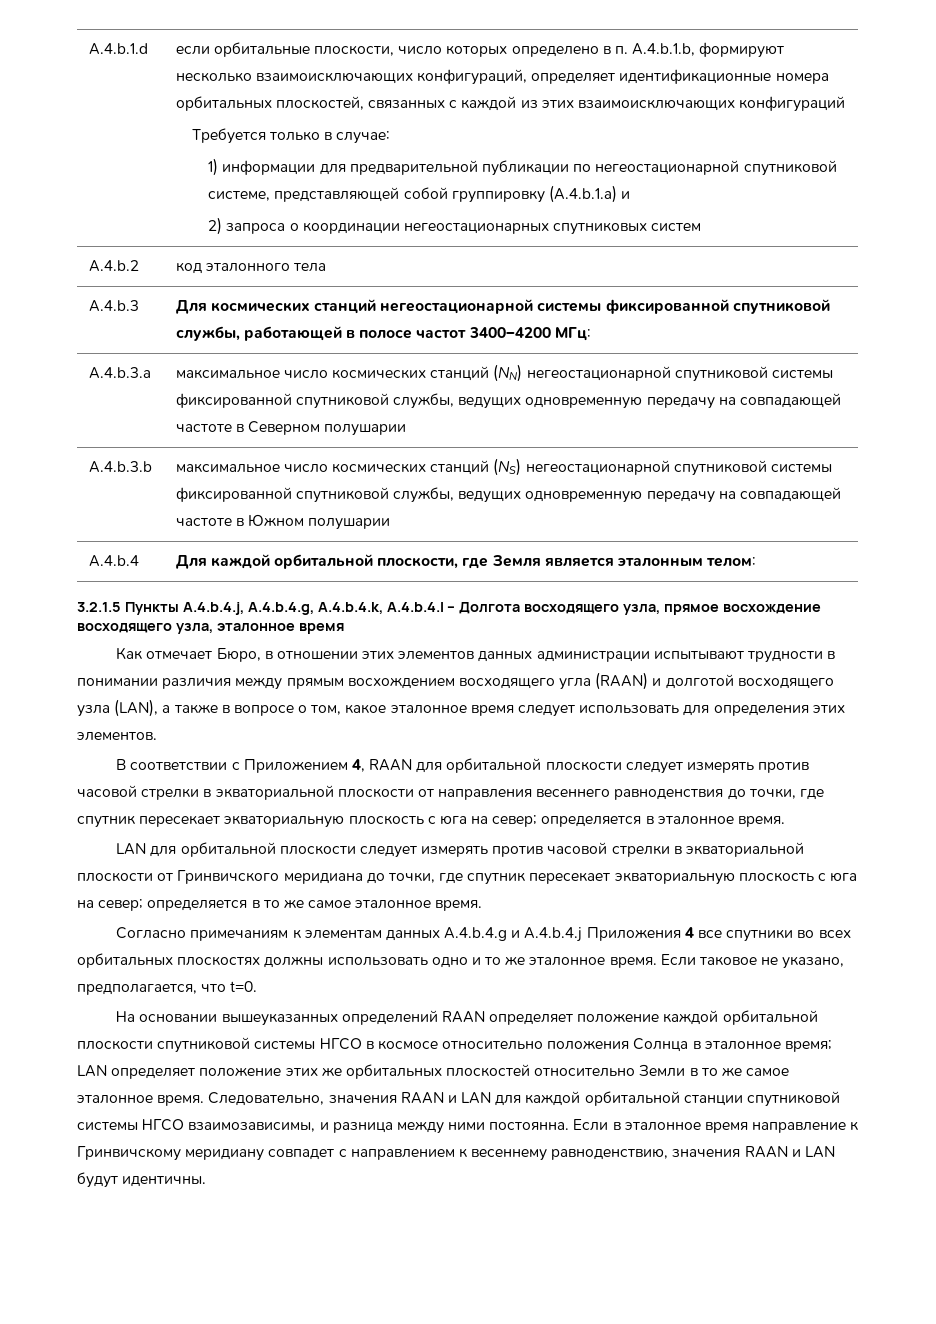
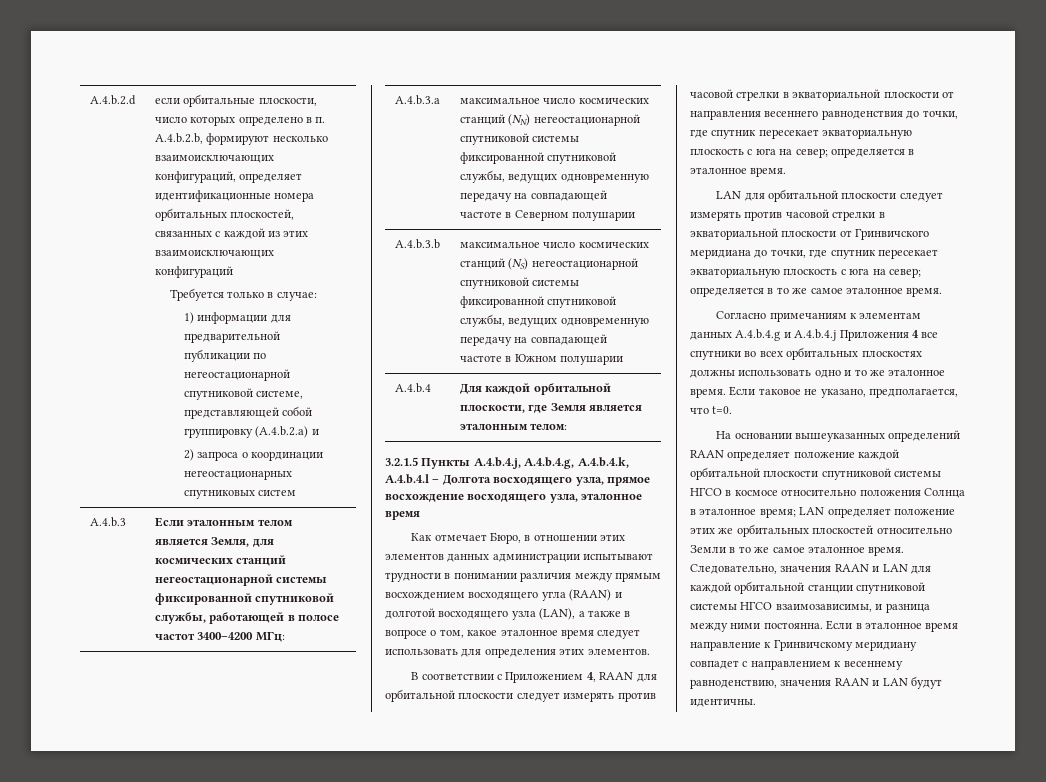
- A.4.b.1.d
+ A.4.b.2.d
- если орбитальные плоскости, число которых определено в п. A.4.b.1.b, формируют несколько взаимоисключающих конфигураций, определяет идентификационные номера орбитальных плоскостей, связанных с каждой из этих взаимоисключающих конфигураций
+ если орбитальные плоскости, число которых определено в п. A.4.b.2.b, формируют несколько взаимоисключающих конфигураций, определяет идентификационные номера орбитальных плоскостей, связанных с каждой из этих взаимоисключающих конфигураций
- 1) информации для предварительной публикации по негеостационарной спутниковой системе, представляющей собой группировку (A.4.b.1.a) и
+ 1) информации для предварительной публикации по негеостационарной спутниковой системе, представляющей собой группировку (A.4.b.2.a) и
- A.4.b.2 | код эталонного тела
- A.4.b.3 | Для космических станций негеостационарной системы фиксированной спутниковой службы, работающей в полосе частот 3400–4200 МГц:
+ A.4.b.3 | Если эталонным телом является Земля, для космических станций негеостационарной системы фиксированной спутниковой службы, работающей в полосе частот 3400–4200 МГц:

